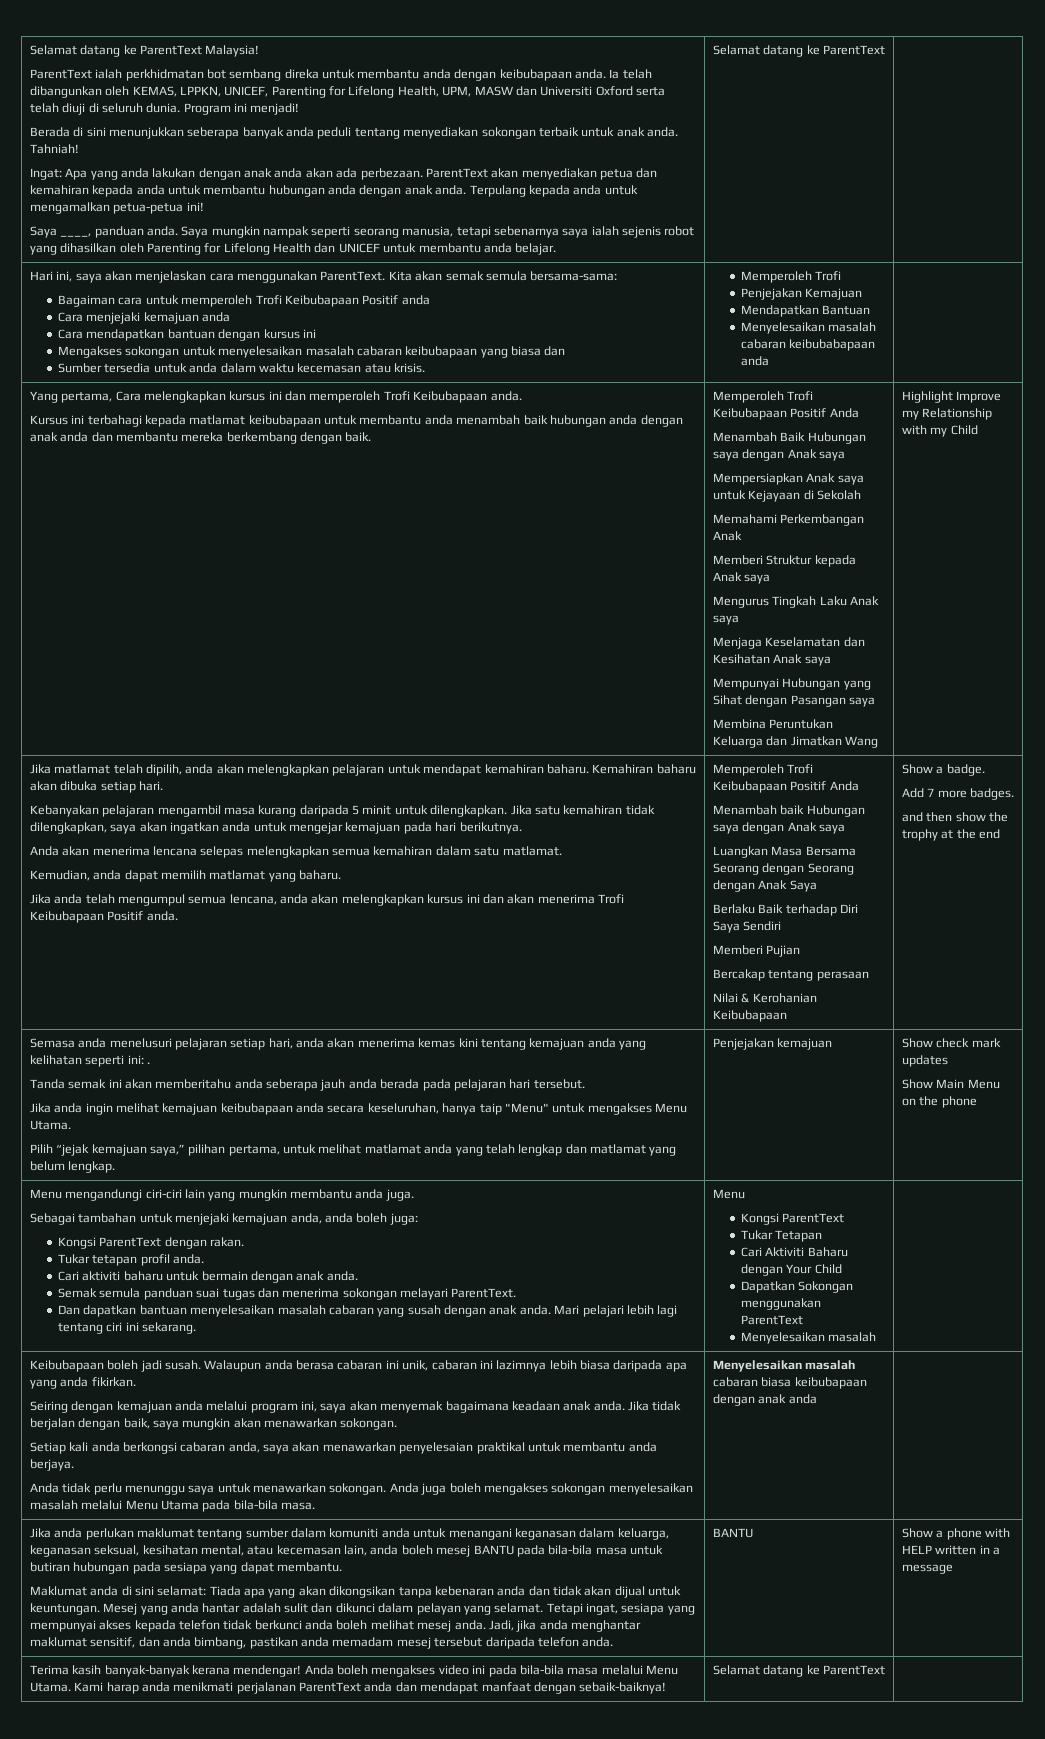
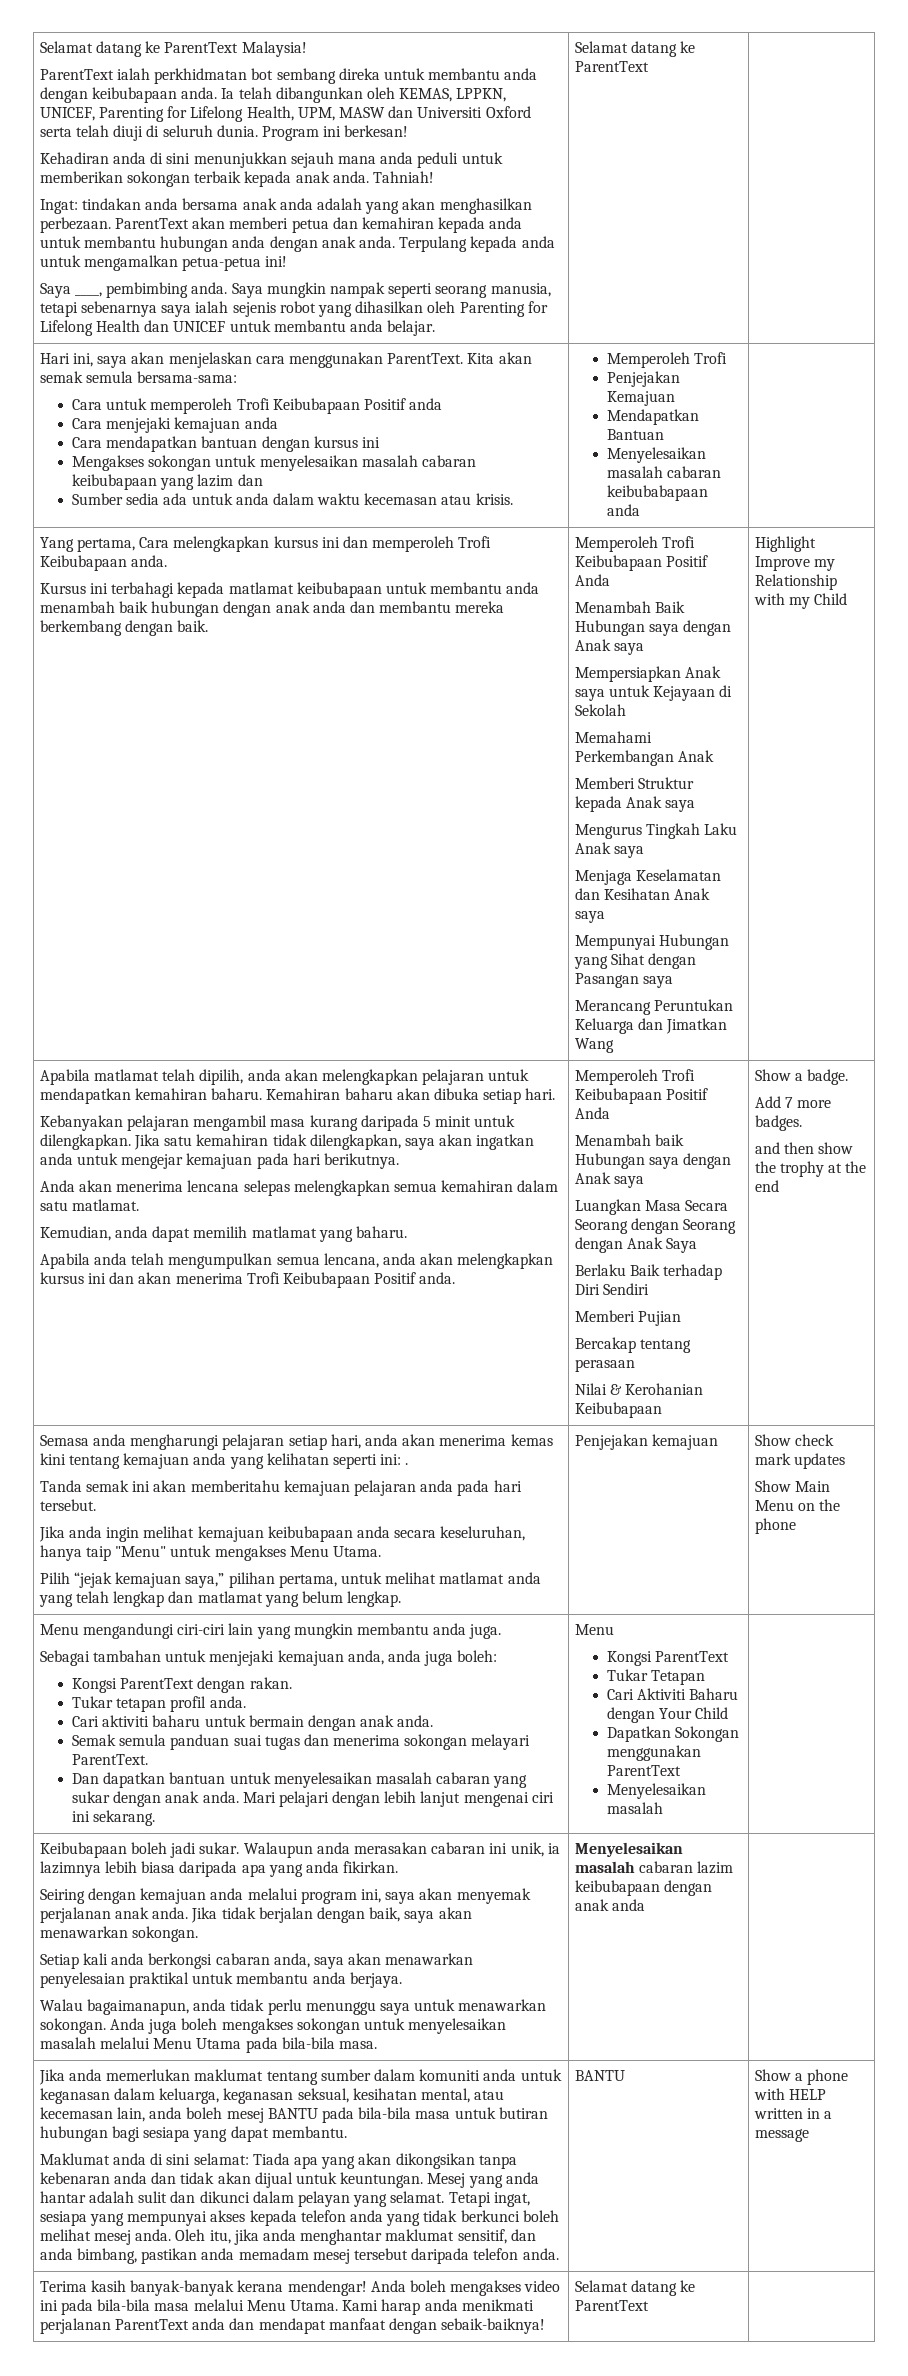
- Program ini menjadi!
- Berada di sini menunjukkan seberapa banyak anda peduli tentang menyediakan sokongan terbaik untuk anak anda.
+ Program ini berkesan!
+ Kehadiran anda di sini menunjukkan sejauh mana anda peduli untuk memberikan sokongan terbaik kepada anak anda.
- Ingat: Apa yang anda lakukan dengan anak anda akan ada perbezaan.
+ Ingat: tindakan anda bersama anak anda adalah yang akan menghasilkan perbezaan.
- ParentText akan menyediakan petua dan kemahiran kepada anda untuk membantu hubungan anda dengan anak anda.
+ ParentText akan memberi petua dan kemahiran kepada anda untuk membantu hubungan anda dengan anak anda.
- Saya ____, panduan anda.
+ Saya ____, pembimbing anda.
- Bagaiman cara untuk memperoleh Trofi Keibubapaan Positif anda
+ Cara untuk memperoleh Trofi Keibubapaan Positif anda
- Mengakses sokongan untuk menyelesaikan masalah cabaran keibubapaan yang biasa dan
+ Mengakses sokongan untuk menyelesaikan masalah cabaran keibubapaan yang lazim dan
- Sumber tersedia untuk anda dalam waktu kecemasan atau krisis.
+ Sumber sedia ada untuk anda dalam waktu kecemasan atau krisis.
- Kursus ini terbahagi kepada matlamat keibubapaan untuk membantu anda menambah baik hubungan anda dengan anak anda dan membantu mereka berkembang dengan baik.
+ Kursus ini terbahagi kepada matlamat keibubapaan untuk membantu anda menambah baik hubungan dengan anak anda dan membantu mereka berkembang dengan baik.
- Membina Peruntukan Keluarga dan Jimatkan Wang
+ Merancang Peruntukan Keluarga dan Jimatkan Wang
- Jika matlamat telah dipilih, anda akan melengkapkan pelajaran untuk mendapat kemahiran baharu.
+ Apabila matlamat telah dipilih, anda akan melengkapkan pelajaran untuk mendapatkan kemahiran baharu.
- Jika anda telah mengumpul semua lencana, anda akan melengkapkan kursus ini dan akan menerima Trofi Keibubapaan Positif anda.
+ Apabila anda telah mengumpulkan semua lencana, anda akan melengkapkan kursus ini dan akan menerima Trofi Keibubapaan Positif anda.
- Luangkan Masa Bersama Seorang dengan Seorang dengan Anak Saya
+ Luangkan Masa Secara Seorang dengan Seorang dengan Anak Saya
- Berlaku Baik terhadap Diri Saya Sendiri
+ Berlaku Baik terhadap Diri Sendiri
- Semasa anda menelusuri pelajaran setiap hari, anda akan menerima kemas kini tentang kemajuan anda yang kelihatan seperti ini: .
+ Semasa anda mengharungi pelajaran setiap hari, anda akan menerima kemas kini tentang kemajuan anda yang kelihatan seperti ini: .
- Tanda semak ini akan memberitahu anda seberapa jauh anda berada pada pelajaran hari tersebut.
+ Tanda semak ini akan memberitahu kemajuan pelajaran anda pada hari tersebut.
- Sebagai tambahan untuk menjejaki kemajuan anda, anda boleh juga:
+ Sebagai tambahan untuk menjejaki kemajuan anda, anda juga boleh:
- Dan dapatkan bantuan menyelesaikan masalah cabaran yang susah dengan anak anda.
+ Dan dapatkan bantuan untuk menyelesaikan masalah cabaran yang sukar dengan anak anda.
- Mari pelajari lebih lagi tentang ciri ini sekarang.
+ Mari pelajari dengan lebih lanjut mengenai ciri ini sekarang.
- Keibubapaan boleh jadi susah.
+ Keibubapaan boleh jadi sukar.
- Walaupun anda berasa cabaran ini unik, cabaran ini lazimnya lebih biasa daripada apa yang anda fikirkan.
+ Walaupun anda merasakan cabaran ini unik, ia lazimnya lebih biasa daripada apa yang anda fikirkan.
- Seiring dengan kemajuan anda melalui program ini, saya akan menyemak bagaimana keadaan anak anda.
+ Seiring dengan kemajuan anda melalui program ini, saya akan menyemak perjalanan anak anda.
- Jika tidak berjalan dengan baik, saya mungkin akan menawarkan sokongan.
+ Jika tidak berjalan dengan baik, saya akan menawarkan sokongan.
- Anda tidak perlu menunggu saya untuk menawarkan sokongan.
+ Walau bagaimanapun, anda tidak perlu menunggu saya untuk menawarkan sokongan.
- Anda juga boleh mengakses sokongan menyelesaikan masalah melalui Menu Utama pada bila-bila masa.
+ Anda juga boleh mengakses sokongan untuk menyelesaikan masalah melalui Menu Utama pada bila-bila masa.
- Menyelesaikan masalah cabaran biasa keibubapaan dengan anak anda
+ Menyelesaikan masalah cabaran lazim keibubapaan dengan anak anda
- Jika anda perlukan maklumat tentang sumber dalam komuniti anda untuk menangani keganasan dalam keluarga, keganasan seksual, kesihatan mental, atau kecemasan lain, anda boleh mesej BANTU pada bila-bila masa untuk butiran hubungan pada sesiapa yang dapat membantu.
+ Jika anda memerlukan maklumat tentang sumber dalam komuniti anda untuk keganasan dalam keluarga, keganasan seksual, kesihatan mental, atau kecemasan lain, anda boleh mesej BANTU pada bila-bila masa untuk butiran hubungan bagi sesiapa yang dapat membantu.
- Tetapi ingat, sesiapa yang mempunyai akses kepada telefon tidak berkunci anda boleh melihat mesej anda.
+ Tetapi ingat, sesiapa yang mempunyai akses kepada telefon anda yang tidak berkunci boleh melihat mesej anda.
- Jadi, jika anda menghantar maklumat sensitif, dan anda bimbang, pastikan anda memadam mesej tersebut daripada telefon anda.
+ Oleh itu, jika anda menghantar maklumat sensitif, dan anda bimbang, pastikan anda memadam mesej tersebut daripada telefon anda.

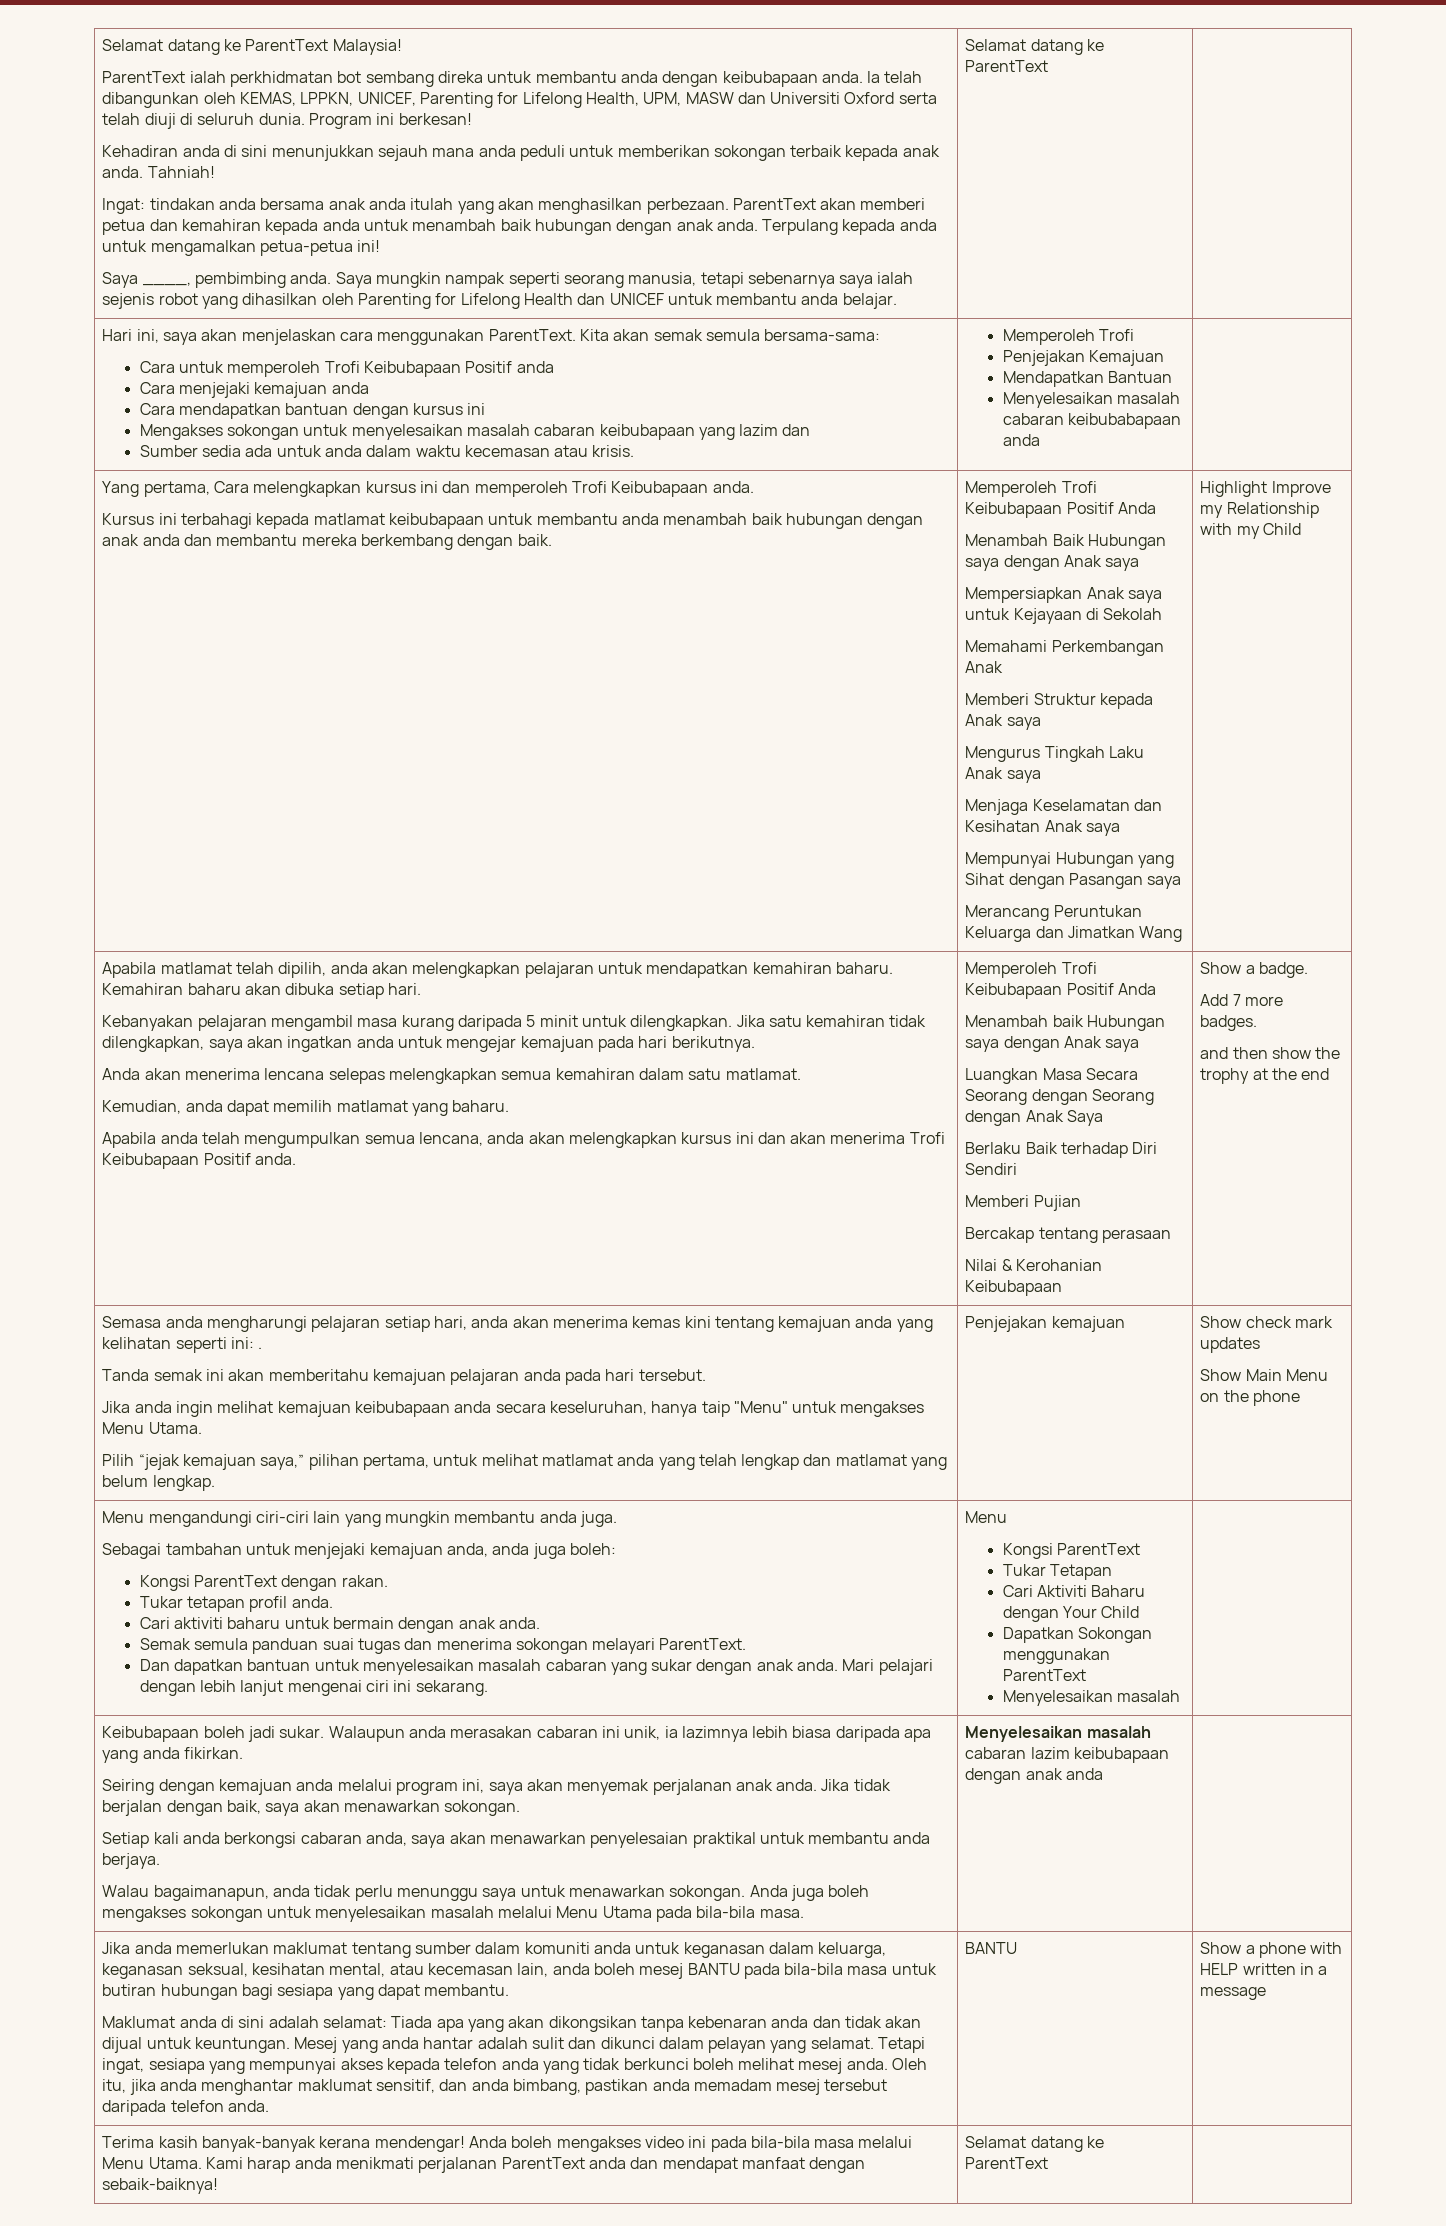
- Ingat: tindakan anda bersama anak anda adalah yang akan menghasilkan perbezaan.
+ Ingat: tindakan anda bersama anak anda itulah yang akan menghasilkan perbezaan.
- ParentText akan memberi petua dan kemahiran kepada anda untuk membantu hubungan anda dengan anak anda.
+ ParentText akan memberi petua dan kemahiran kepada anda untuk menambah baik hubungan dengan anak anda.
- Maklumat anda di sini selamat: Tiada apa yang akan dikongsikan tanpa kebenaran anda dan tidak akan dijual untuk keuntungan.
+ Maklumat anda di sini adalah selamat: Tiada apa yang akan dikongsikan tanpa kebenaran anda dan tidak akan dijual untuk keuntungan.

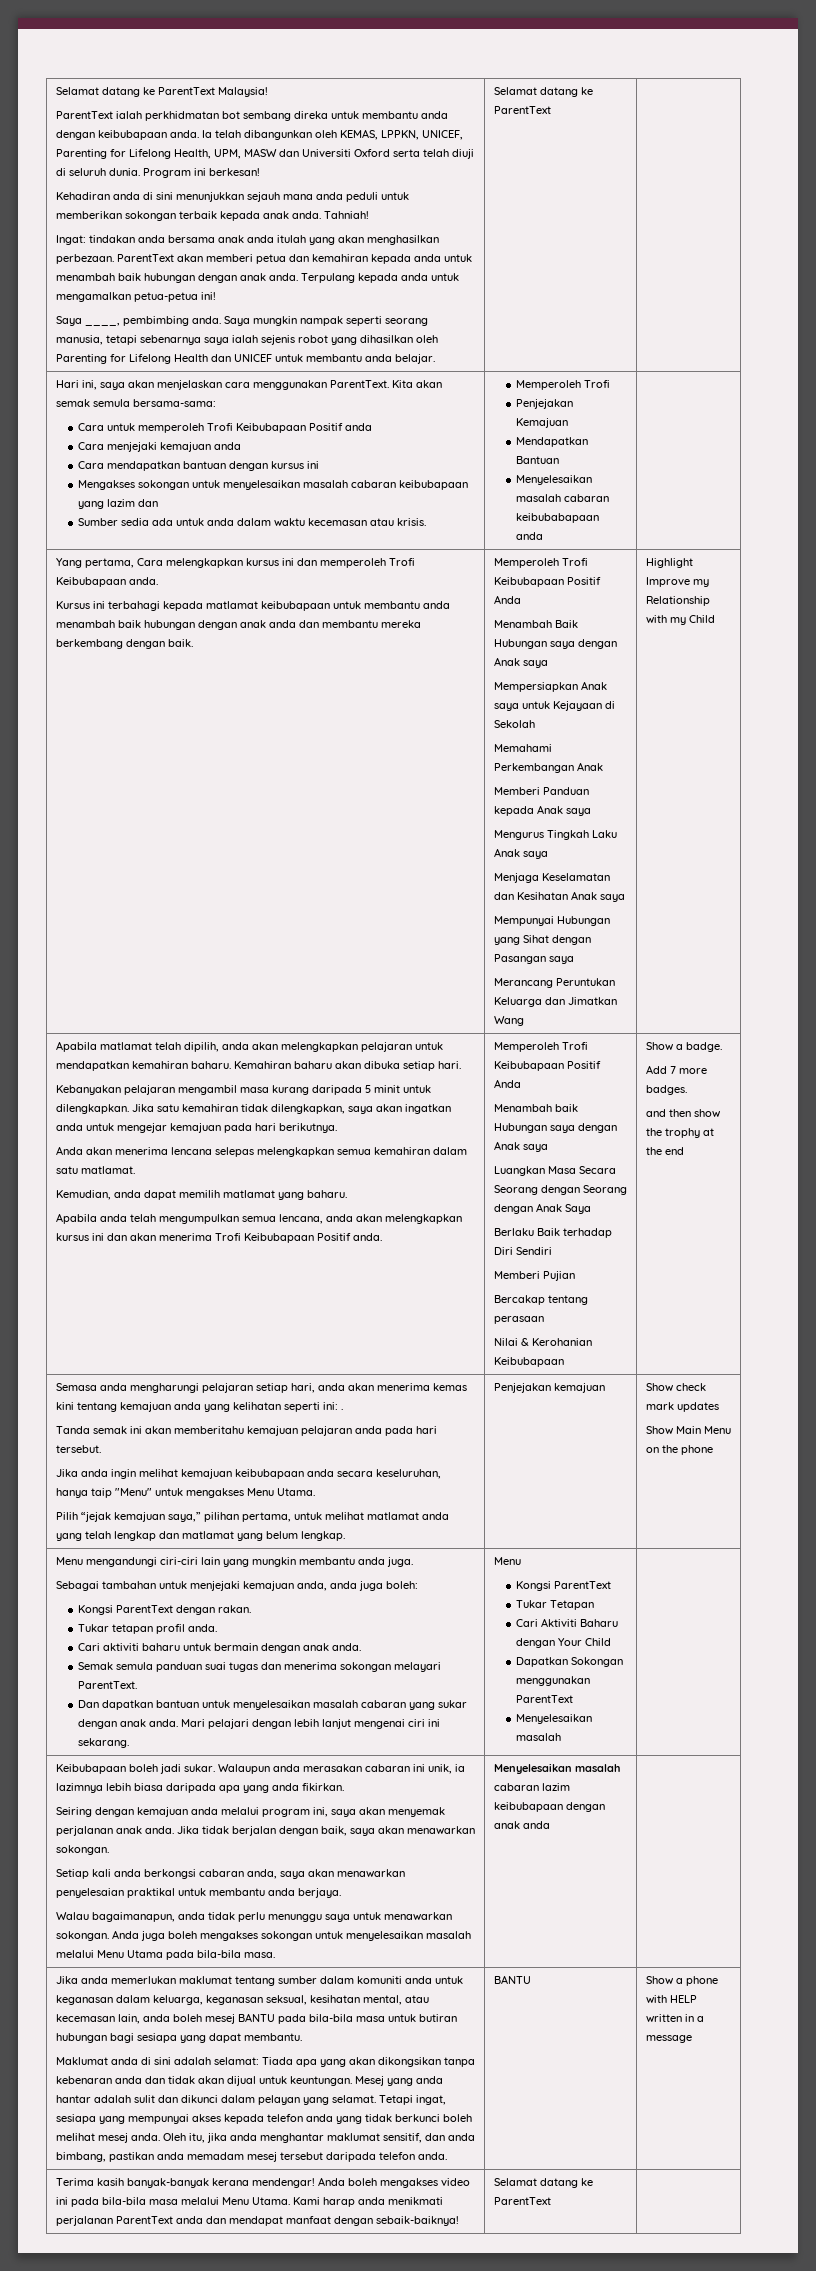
- Memberi Struktur kepada Anak saya
+ Memberi Panduan kepada Anak saya

